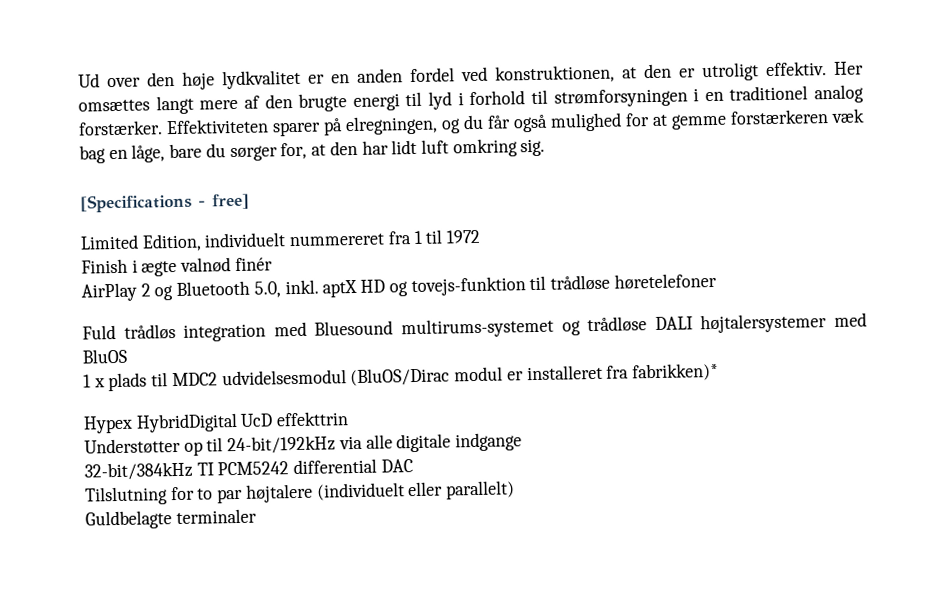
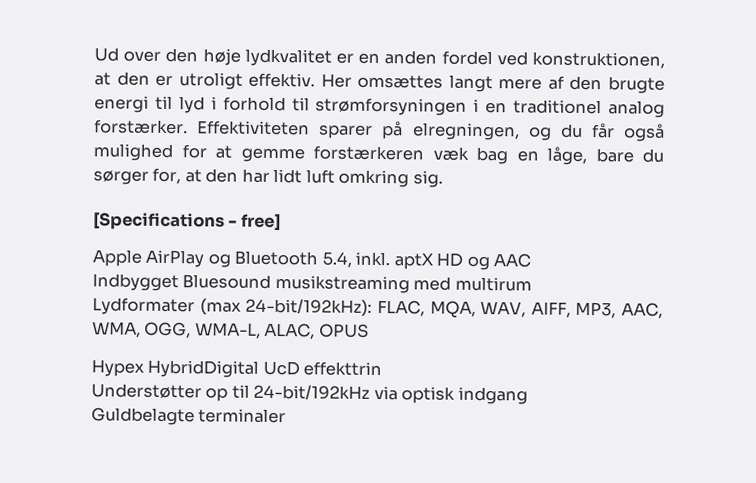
- Limited Edition, individuelt nummereret fra 1 til 1972
- Finish i ægte valnød finér
- AirPlay 2 og Bluetooth 5.0, inkl. aptX HD og tovejs-funktion til trådløse høretelefoner
- Fuld trådløs integration med Bluesound multirums-systemet og trådløse DALI højtalersystemer med BluOS
- 1 x plads til MDC2 udvidelsesmodul (BluOS/Dirac modul er installeret fra fabrikken)*
+ Apple AirPlay og Bluetooth 5.4, inkl. aptX HD og AAC
+ Indbygget Bluesound musikstreaming med multirum
+ Lydformater (max 24-bit/192kHz): FLAC, MQA, WAV, AIFF, MP3, AAC, WMA, OGG, WMA-L, ALAC, OPUS
- Understøtter op til 24-bit/192kHz via alle digitale indgange
- 32-bit/384kHz TI PCM5242 differential DAC
- Tilslutning for to par højtalere (individuelt eller parallelt)
+ Understøtter op til 24-bit/192kHz via optisk indgang

